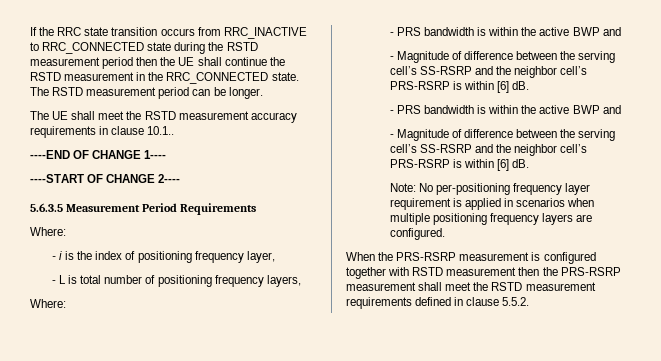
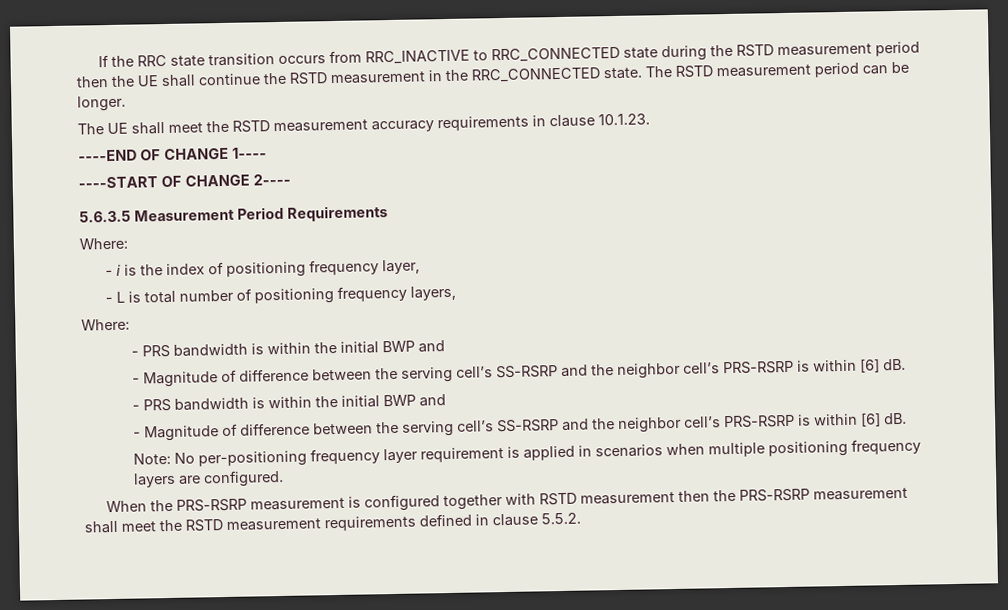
- The UE shall meet the RSTD measurement accuracy requirements in clause 10.1..
+ The UE shall meet the RSTD measurement accuracy requirements in clause 10.1.23.
  - L is total number of positioning frequency layers,
  Where:
- - PRS bandwidth is within the active BWP and
+ - PRS bandwidth is within the initial BWP and
  - Magnitude of difference between the serving cell’s SS-RSRP and the neighbor cell’s PRS-RSRP is within [6] dB.
- - PRS bandwidth is within the active BWP and
+ - PRS bandwidth is within the initial BWP and

